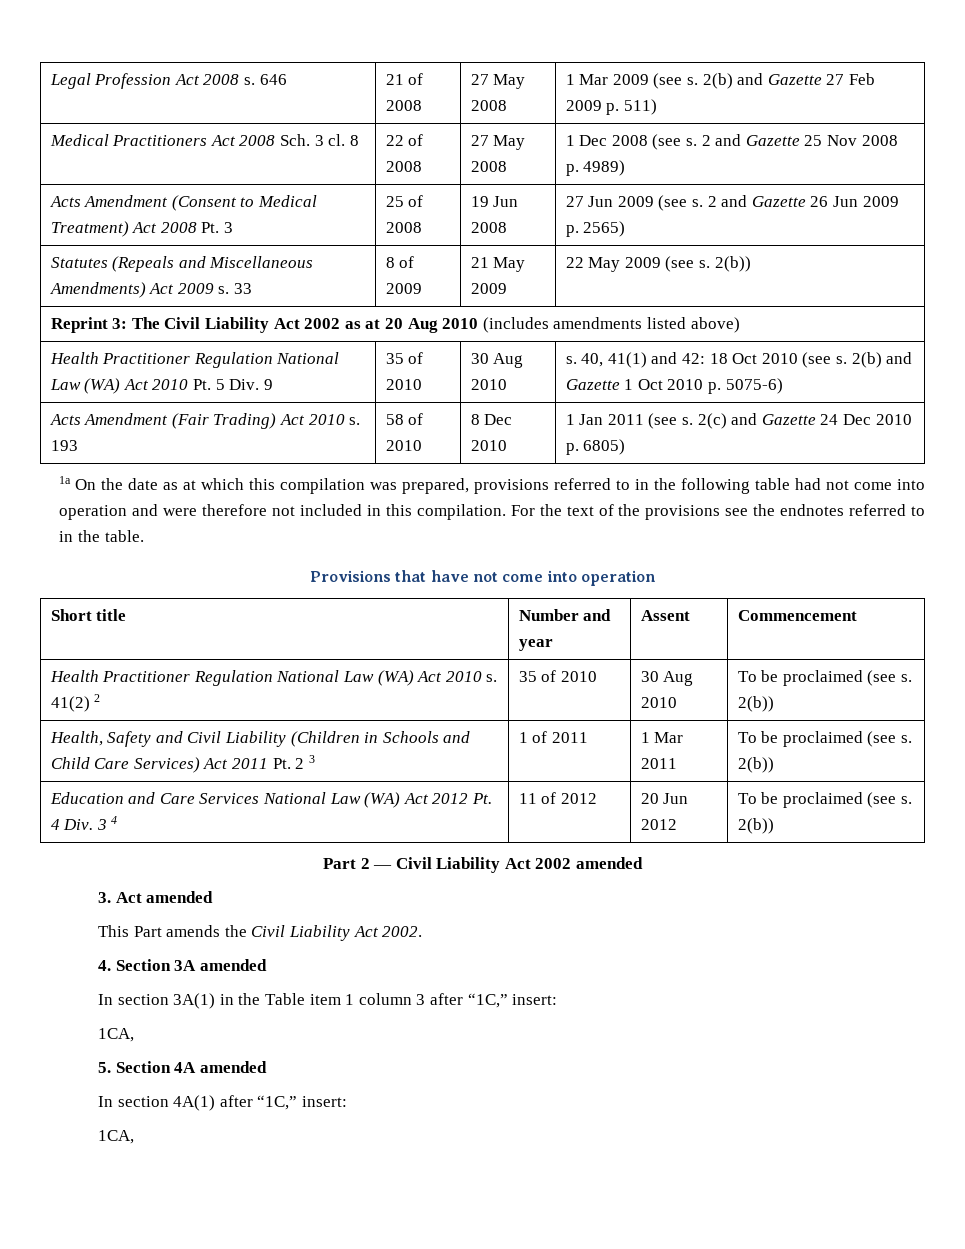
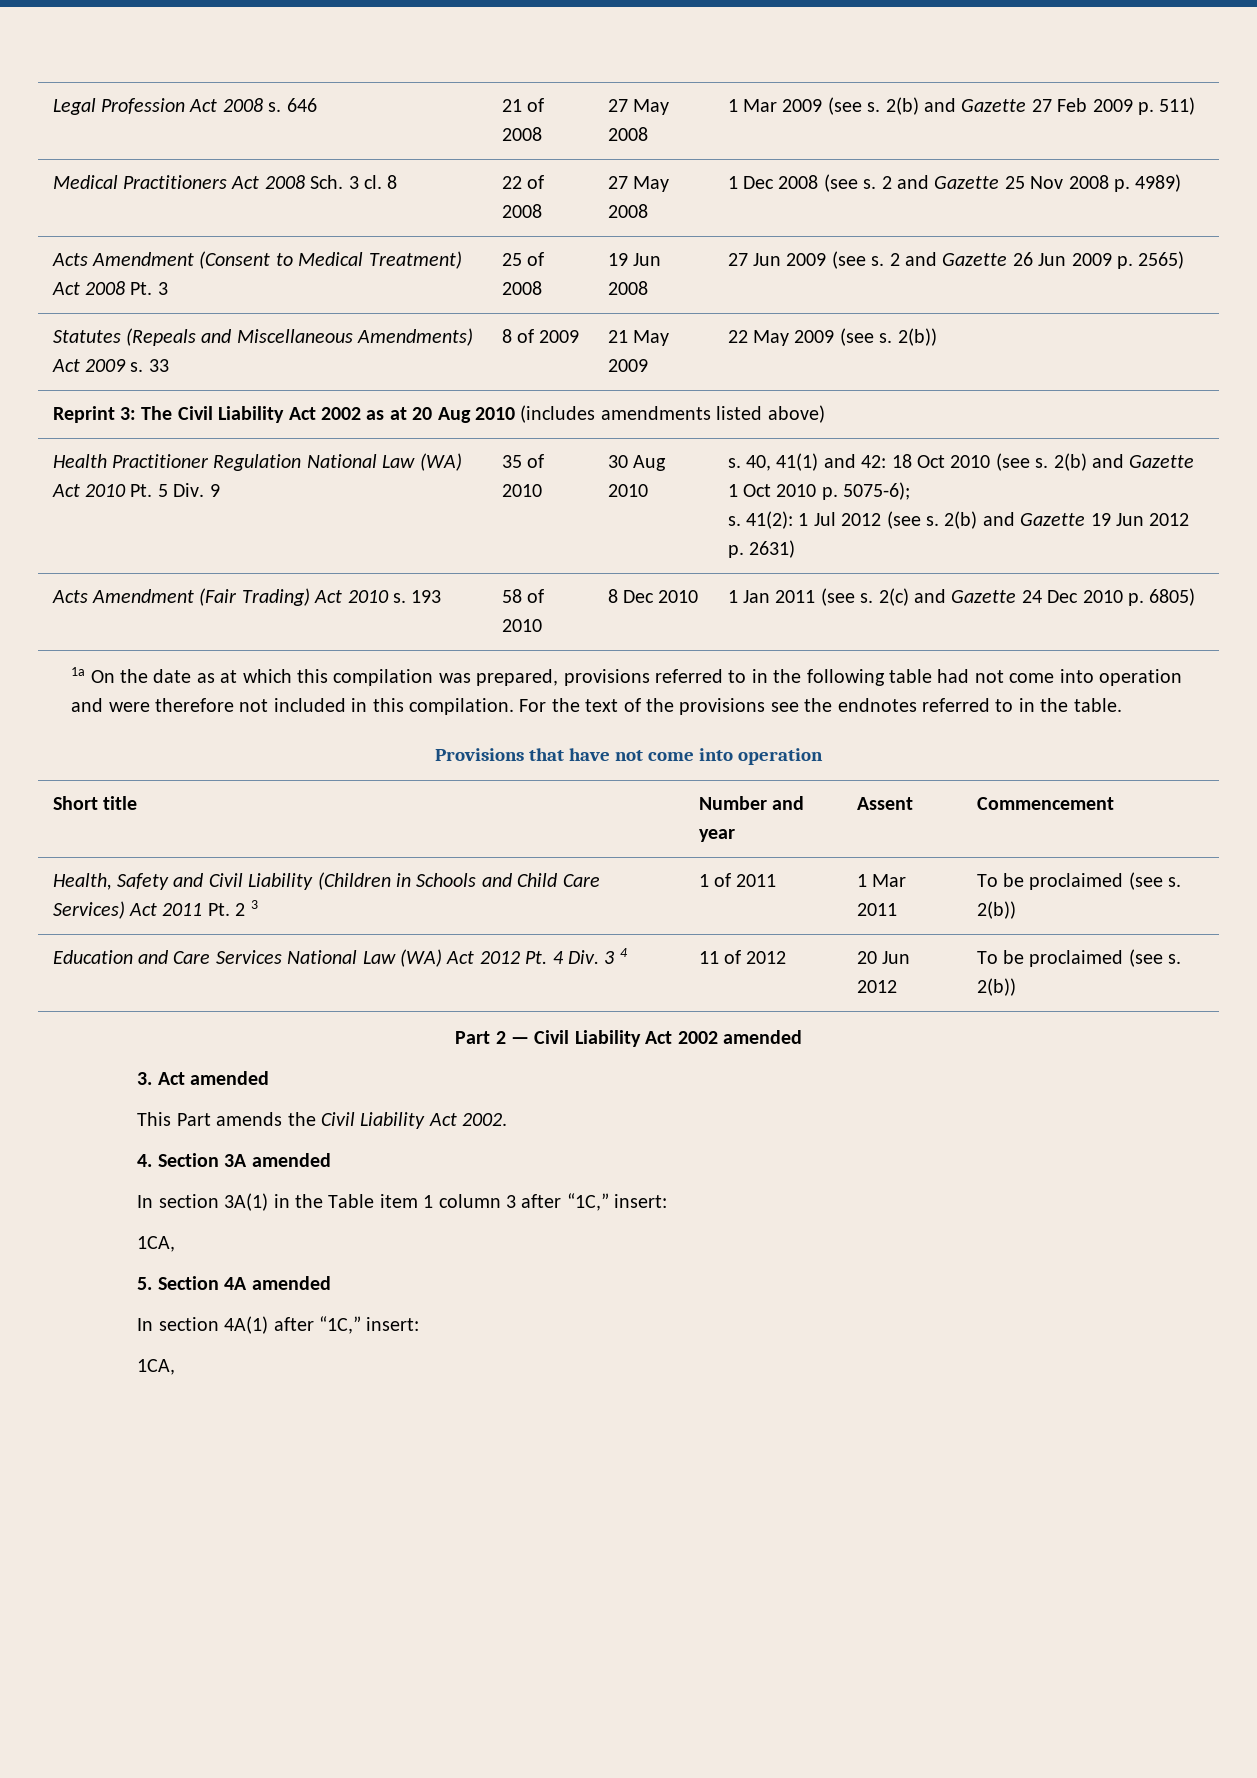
- 2(b) and Gazette 1 Oct 2010 p. 5075-6)
+ 2(b) and Gazette 1 Oct 2010 p. 5075-6);
+ s. 41(2): 1 Jul 2012 (see s. 2(b) and Gazette 19 Jun 2012 p. 2631)
- Health Practitioner Regulation National Law (WA) Act 2010 s. 41(2) 2 | 35 of 2010 | 30 Aug 2010 | To be proclaimed (see s. 2(b))

